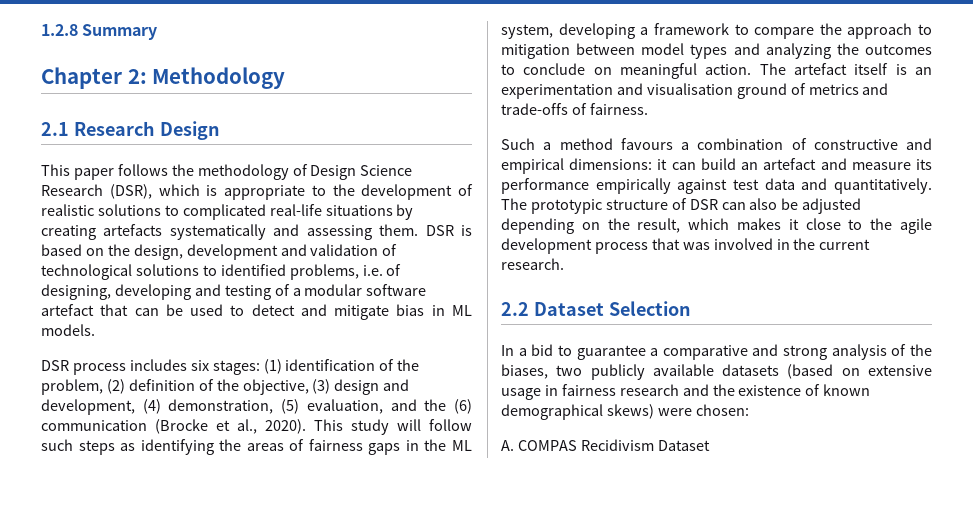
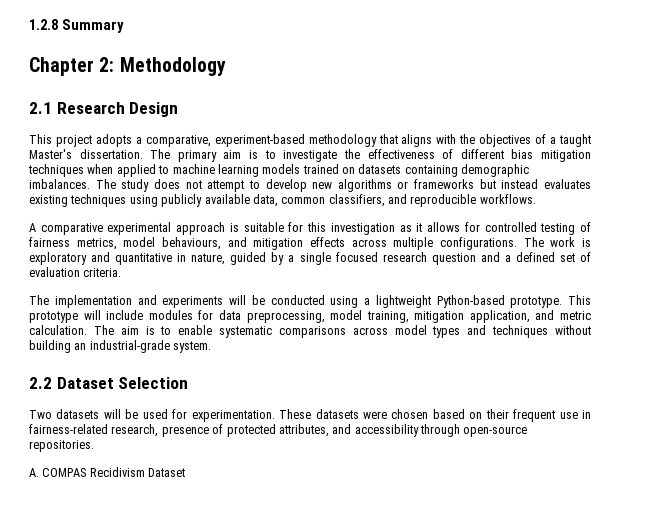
- This paper follows the methodology of Design Science Research (DSR), which is appropriate to the development of realistic solutions to complicated real-life situations by creating artefacts systematically and assessing them. DSR is based on the design, development and validation of technological solutions to identified problems, i.e. of designing, developing and testing of a modular software artefact that can be used to detect and mitigate bias in ML models.
- DSR process includes six stages: (1) identification of the problem, (2) definition of the objective, (3) design and development, (4) demonstration, (5) evaluation, and the (6) communication (Brocke et al., 2020). This study will follow such steps as identifying the areas of fairness gaps in the ML system, developing a framework to compare the approach to mitigation between model types and analyzing the outcomes to conclude on meaningful action. The artefact itself is an experimentation and visualisation ground of metrics and trade-offs of fairness.
- Such a method favours a combination of constructive and empirical dimensions: it can build an artefact and measure its performance empirically against test data and quantitatively. The prototypic structure of DSR can also be adjusted depending on the result, which makes it close to the agile development process that was involved in the current research.
+ This project adopts a comparative, experiment-based methodology that aligns with the objectives of a taught Master's dissertation. The primary aim is to investigate the effectiveness of different bias mitigation techniques when applied to machine learning models trained on datasets containing demographic imbalances. The study does not attempt to develop new algorithms or frameworks but instead evaluates existing techniques using publicly available data, common classifiers, and reproducible workflows.
+ A comparative experimental approach is suitable for this investigation as it allows for controlled testing of fairness metrics, model behaviours, and mitigation effects across multiple configurations. The work is exploratory and quantitative in nature, guided by a single focused research question and a defined set of evaluation criteria.
+ The implementation and experiments will be conducted using a lightweight Python-based prototype. This prototype will include modules for data preprocessing, model training, mitigation application, and metric calculation. The aim is to enable systematic comparisons across model types and techniques without building an industrial-grade system.
  2.2 Dataset Selection
- In a bid to guarantee a comparative and strong analysis of the biases, two publicly available datasets (based on extensive usage in fairness research and the existence of known demographical skews) were chosen:
+ Two datasets will be used for experimentation. These datasets were chosen based on their frequent use in fairness-related research, presence of protected attributes, and accessibility through open-source repositories.

